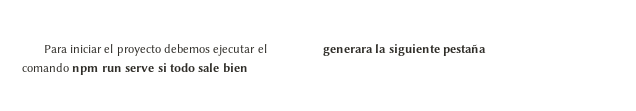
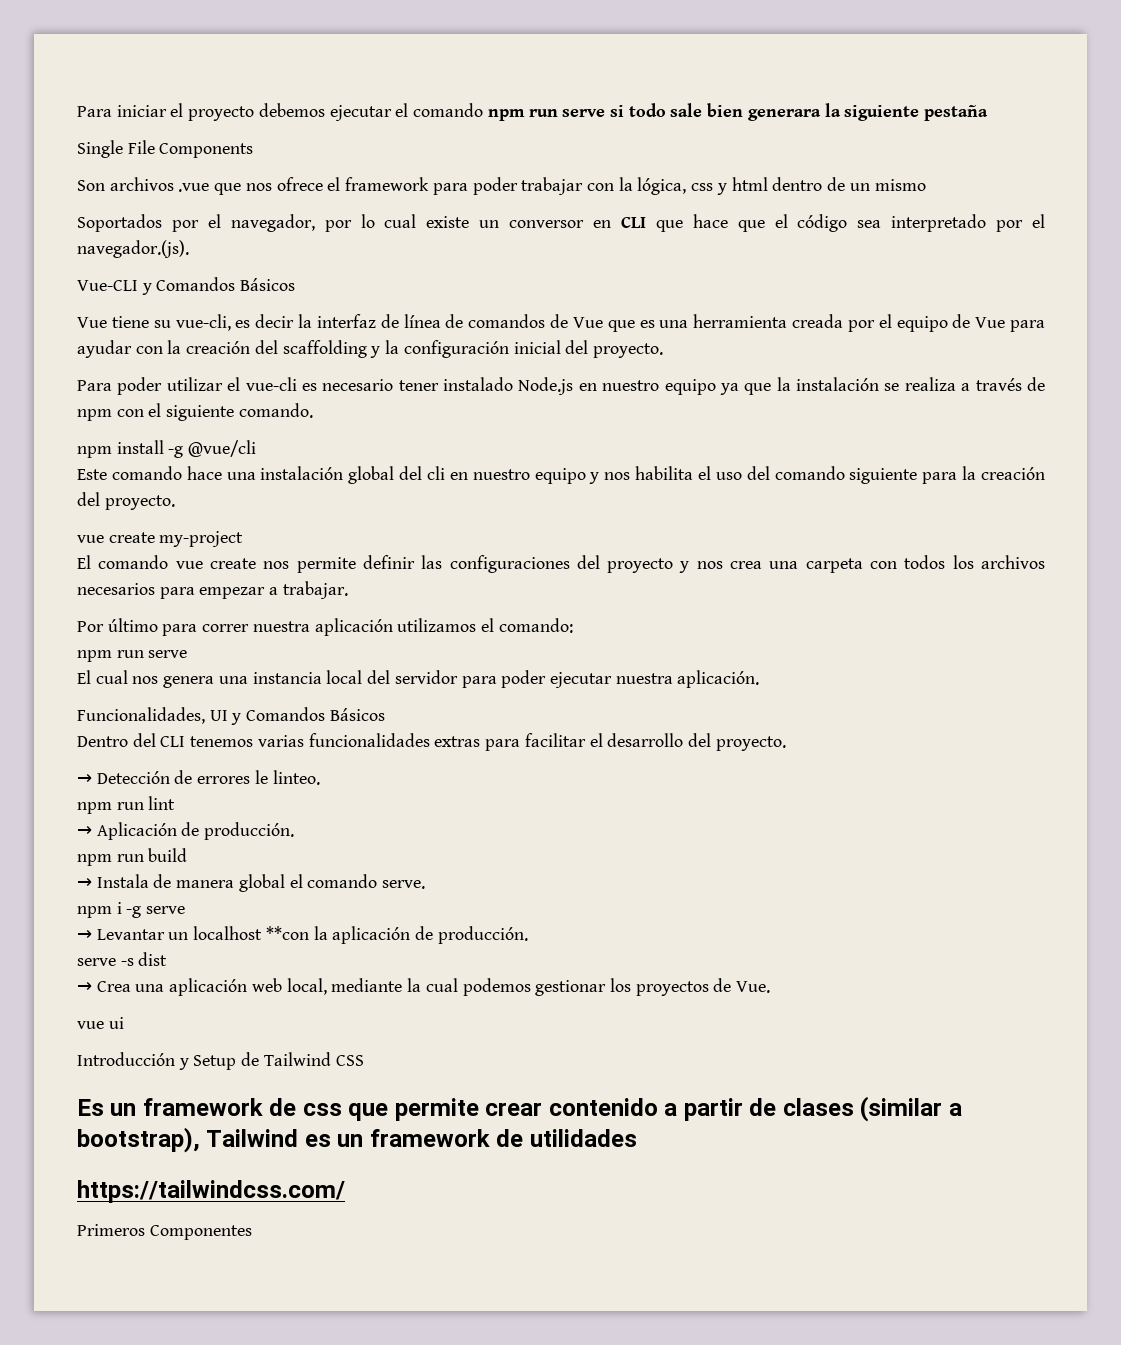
+ Single File Components
+ Son archivos .vue que nos ofrece el framework para poder trabajar con la lógica, css y html dentro de un mismo
+ Soportados por el navegador, por lo cual existe un conversor en CLI que hace que el código sea interpretado por el navegador.(js).
+ Vue-CLI y Comandos Básicos
+ Vue tiene su vue-cli, es decir la interfaz de línea de comandos de Vue que es una herramienta creada por el equipo de Vue para ayudar con la creación del scaffolding y la configuración inicial del proyecto.
+ Para poder utilizar el vue-cli es necesario tener instalado Node.js en nuestro equipo ya que la instalación se realiza a través de npm con el siguiente comando.
+ npm install -g @vue/cli
+ Este comando hace una instalación global del cli en nuestro equipo y nos habilita el uso del comando siguiente para la creación del proyecto.
+ vue create my-project
+ El comando vue create nos permite definir las configuraciones del proyecto y nos crea una carpeta con todos los archivos necesarios para empezar a trabajar.
+ Por último para correr nuestra aplicación utilizamos el comando:
+ npm run serve
+ El cual nos genera una instancia local del servidor para poder ejecutar nuestra aplicación.
+ Funcionalidades, UI y Comandos Básicos
+ Dentro del CLI tenemos varias funcionalidades extras para facilitar el desarrollo del proyecto.
+ → Detección de errores le linteo.
+ npm run lint
+ → Aplicación de producción.
+ npm run build
+ → Instala de manera global el comando serve.
+ npm i -g serve
+ → Levantar un localhost **con la aplicación de producción.
+ serve -s dist
+ → Crea una aplicación web local, mediante la cual podemos gestionar los proyectos de Vue.
+ vue ui
+ Introducción y Setup de Tailwind CSS
+ Es un framework de css que permite crear contenido a partir de clases (similar a bootstrap), Tailwind es un framework de utilidades
+ https://tailwindcss.com/
+ Primeros Componentes

